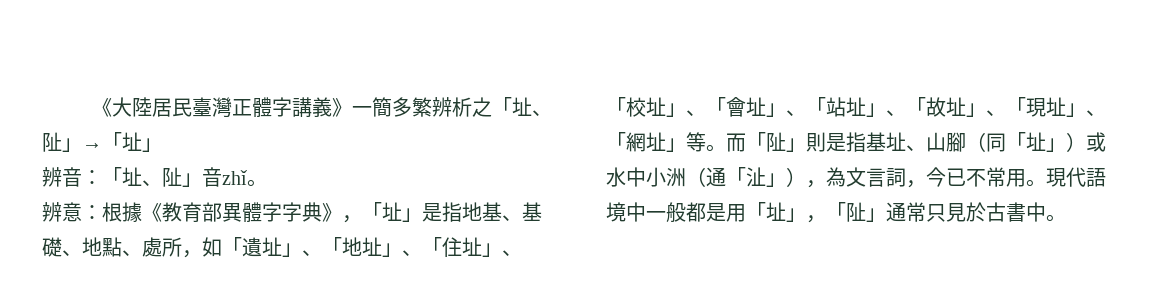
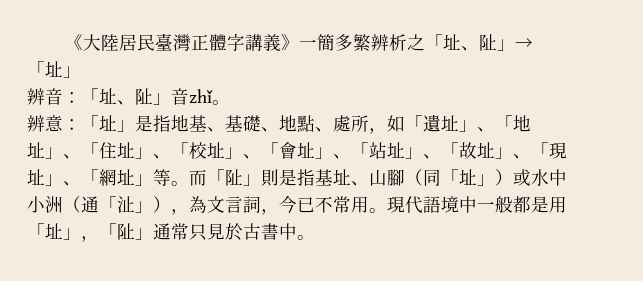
- 辨意：根據《教育部異體字字典》，「址」是指地基、基礎、地點、處所，如「遺址」、「地址」、「住址」、「校址」、「會址」、「站址」、「故址」、「現址」、「網址」等。
+ 辨意：「址」是指地基、基礎、地點、處所，如「遺址」、「地址」、「住址」、「校址」、「會址」、「站址」、「故址」、「現址」、「網址」等。

